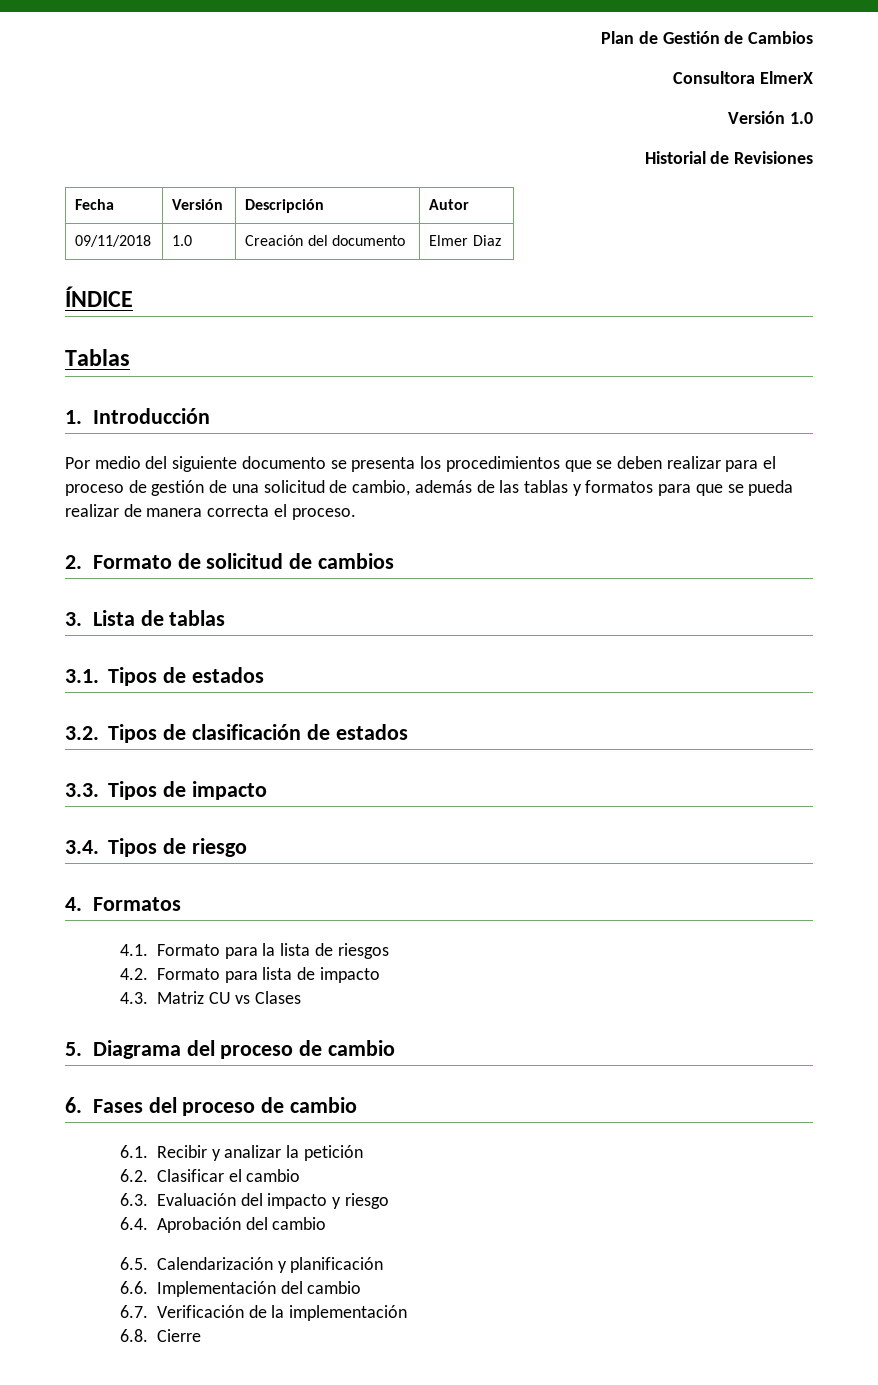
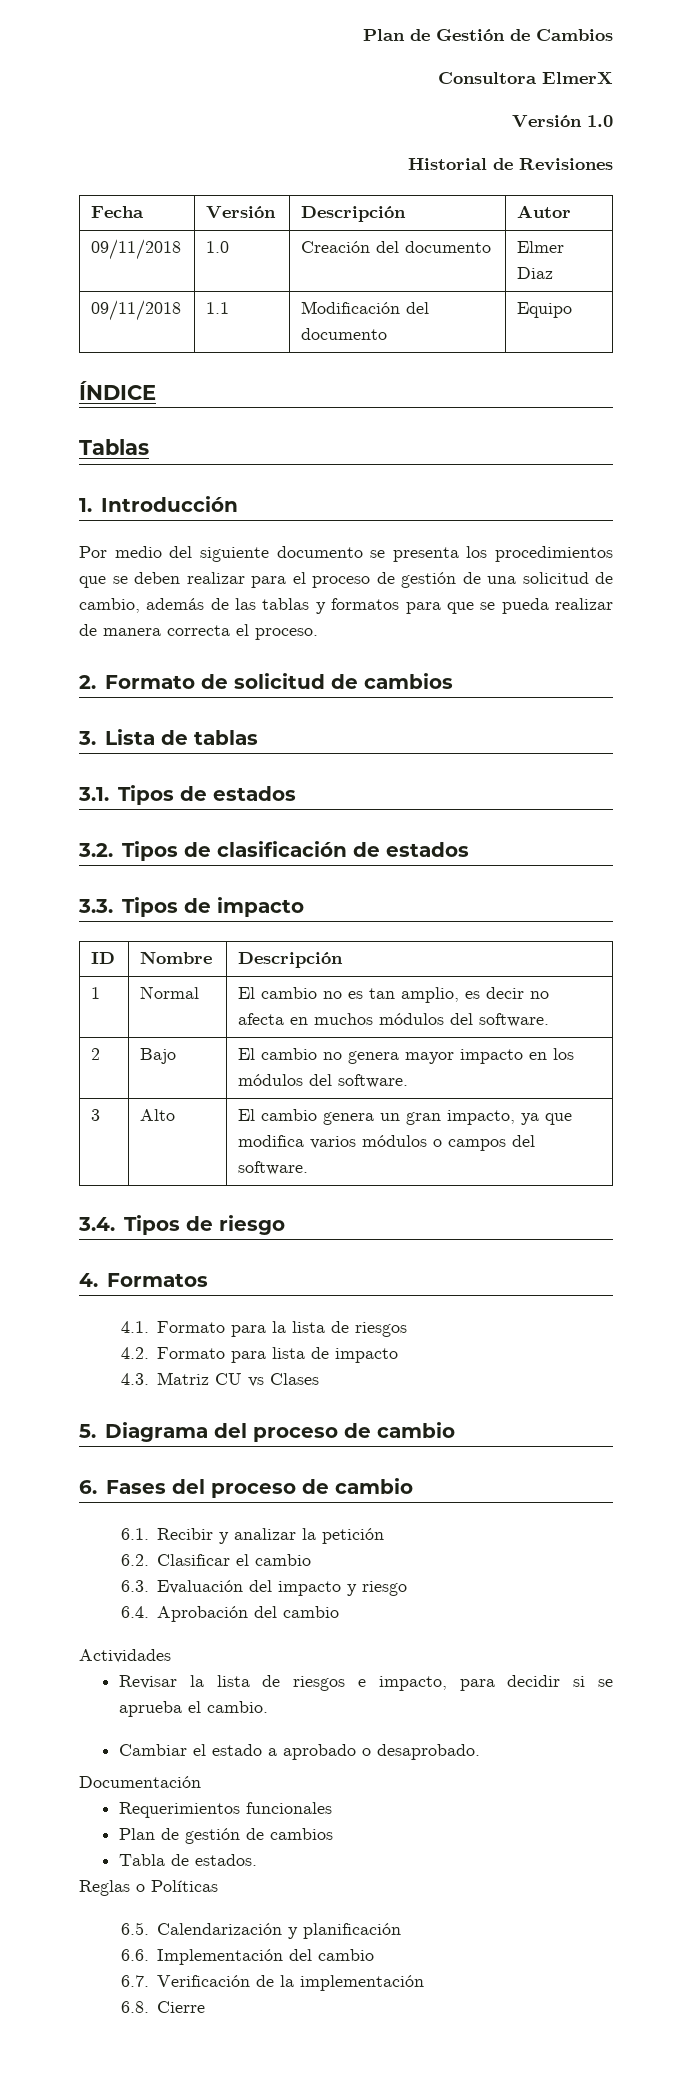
+ 09/11/2018 | 1.1 | Modificación del documento | Equipo
+ ID | Nombre | Descripción
+ 1 | Normal | El cambio no es tan amplio, es decir no afecta en muchos módulos del software.
+ 2 | Bajo | El cambio no genera mayor impacto en los módulos del software.
+ 3 | Alto | El cambio genera un gran impacto, ya que modifica varios módulos o campos del software.
+ Actividades
+ Revisar la lista de riesgos e impacto, para decidir si se aprueba el cambio.
+ Cambiar el estado a aprobado o desaprobado.
+ Documentación
+ Requerimientos funcionales
+ Plan de gestión de cambios
+ Tabla de estados.
+ Reglas o Políticas

